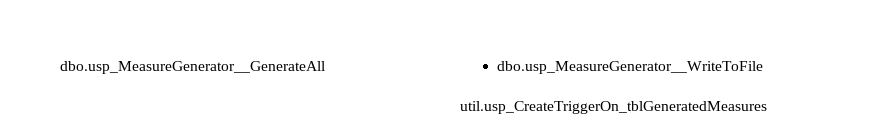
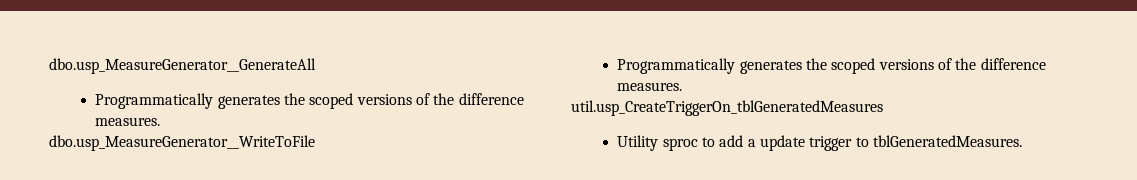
  dbo.usp_MeasureGenerator__GenerateAll
+ Programmatically generates the scoped versions of the difference measures.
  dbo.usp_MeasureGenerator__WriteToFile
+ Programmatically generates the scoped versions of the difference measures.
  util.usp_CreateTriggerOn_tblGeneratedMeasures
+ Utility sproc to add a update trigger to tblGeneratedMeasures.

